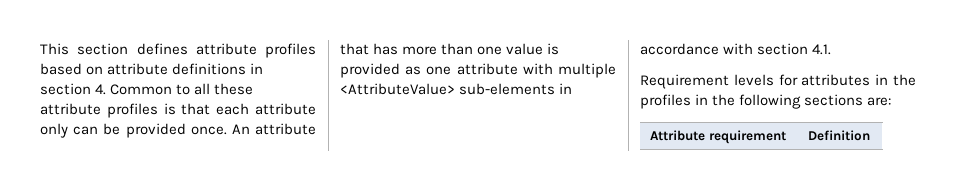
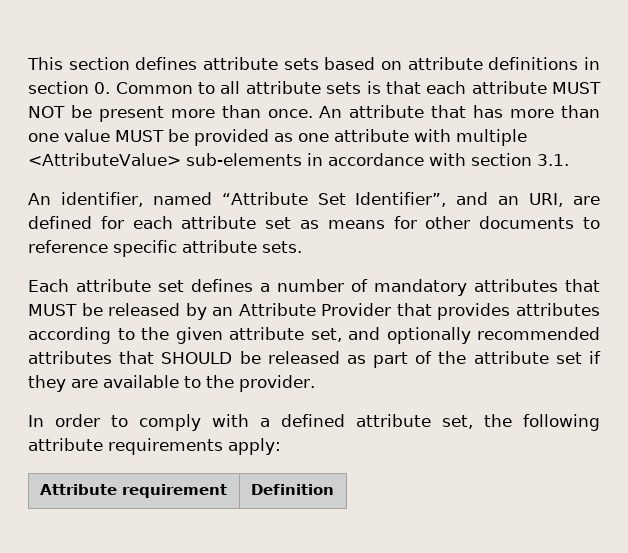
- This section defines attribute profiles based on attribute definitions in section 4. Common to all these attribute profiles is that each attribute only can be provided once.
+ This section defines attribute sets based on attribute definitions in section 0. Common to all attribute sets is that each attribute MUST NOT be present more than once.
- An attribute that has more than one value is provided as one attribute with multiple <AttributeValue> sub-elements in accordance with section 4.1.
- Requirement levels for attributes in the profiles in the following sections are:
+ An attribute that has more than one value MUST be provided as one attribute with multiple <AttributeValue> sub-elements in accordance with section 3.1.
+ An identifier, named “Attribute Set Identifier”, and an URI, are defined for each attribute set as means for other documents to reference specific attribute sets.
+ Each attribute set defines a number of mandatory attributes that MUST be released by an Attribute Provider that provides attributes according to the given attribute set, and optionally recommended attributes that SHOULD be released as part of the attribute set if they are available to the provider.
+ In order to comply with a defined attribute set, the following attribute requirements apply:

